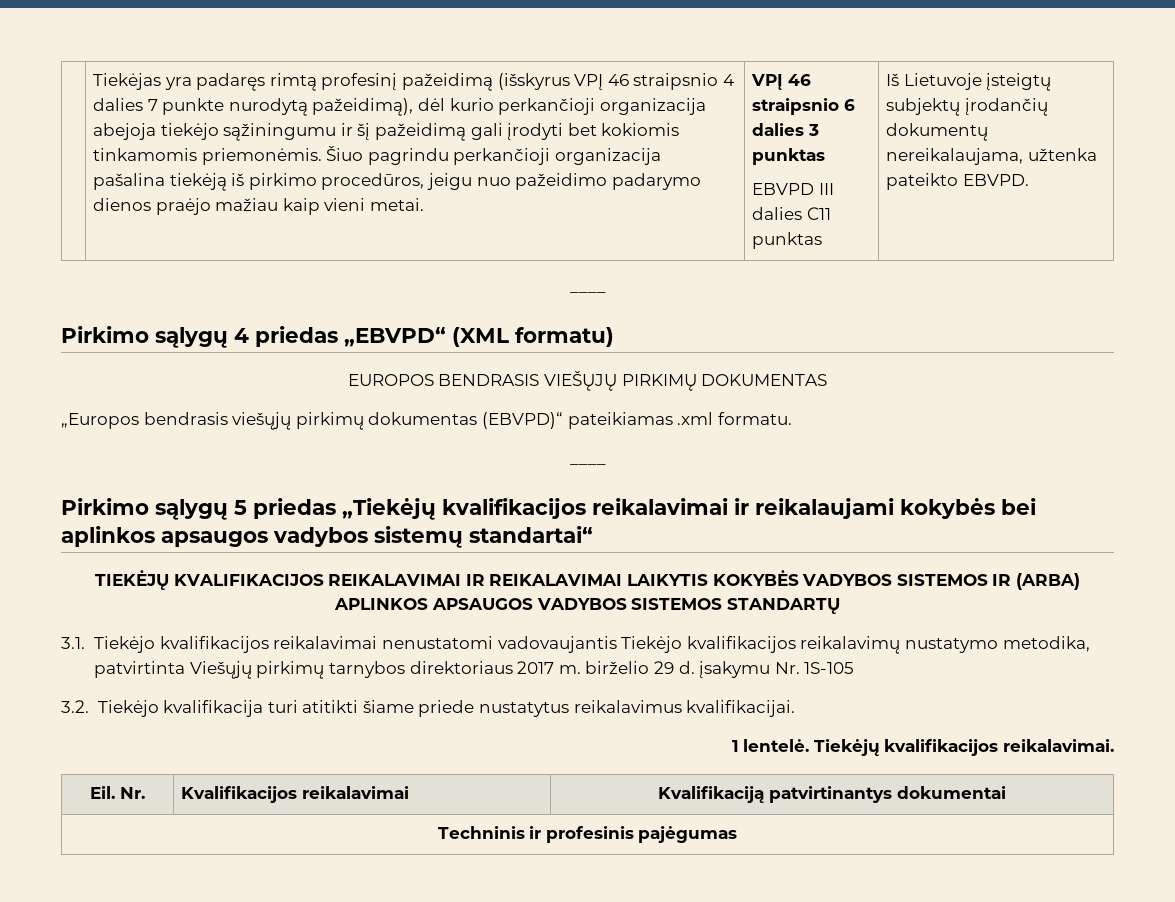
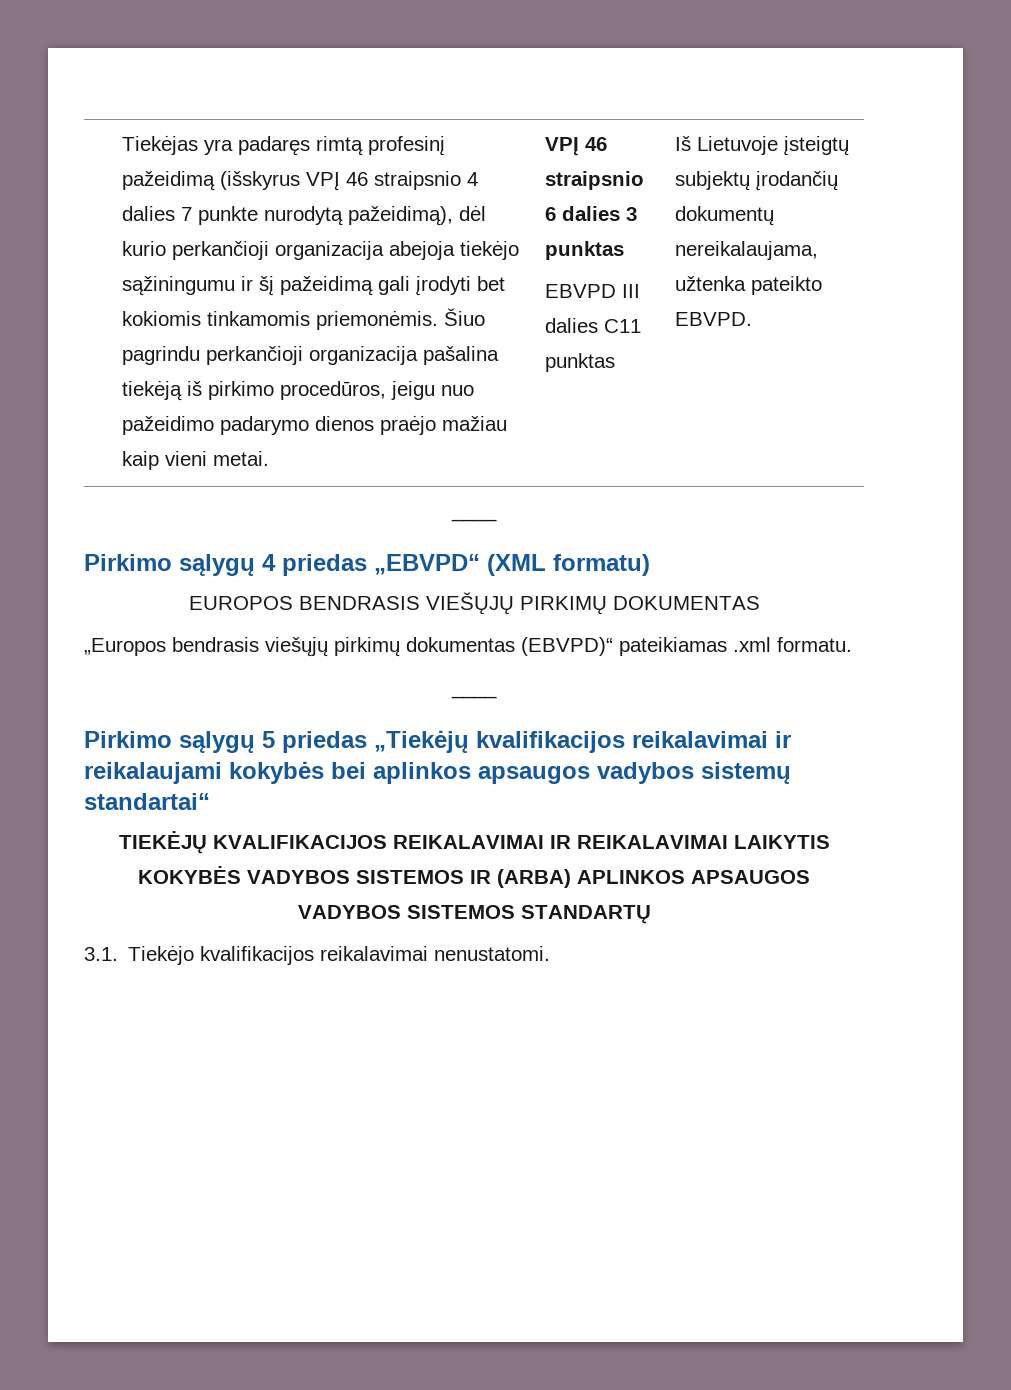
- 3.1. Tiekėjo kvalifikacijos reikalavimai nenustatomi vadovaujantis Tiekėjo kvalifikacijos reikalavimų nustatymo metodika, patvirtinta Viešųjų pirkimų tarnybos direktoriaus 2017 m. birželio 29 d. įsakymu Nr. 1S-105
- 3.2. Tiekėjo kvalifikacija turi atitikti šiame priede nustatytus reikalavimus kvalifikacijai.
- 1 lentelė. Tiekėjų kvalifikacijos reikalavimai.
- Eil. Nr. | Kvalifikacijos reikalavimai | Kvalifikaciją patvirtinantys dokumentai
- Techninis ir profesinis pajėgumas
+ 3.1. Tiekėjo kvalifikacijos reikalavimai nenustatomi.

